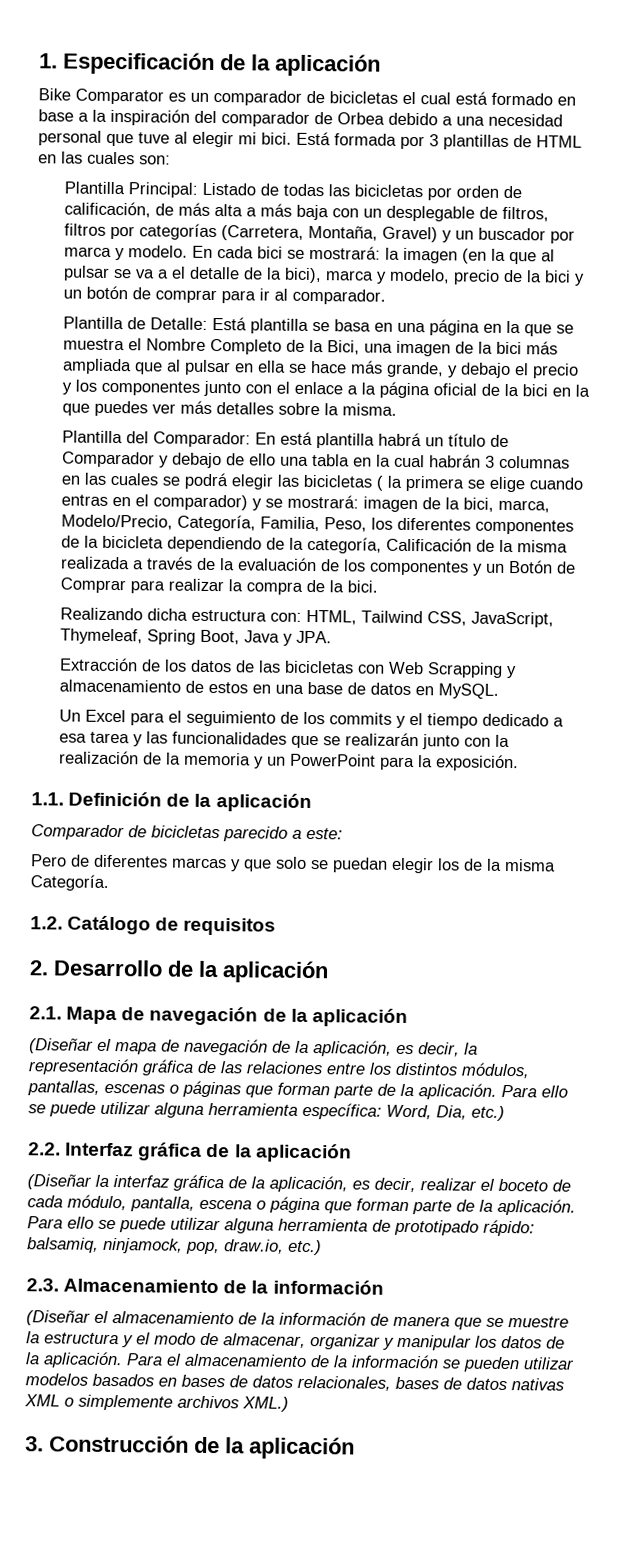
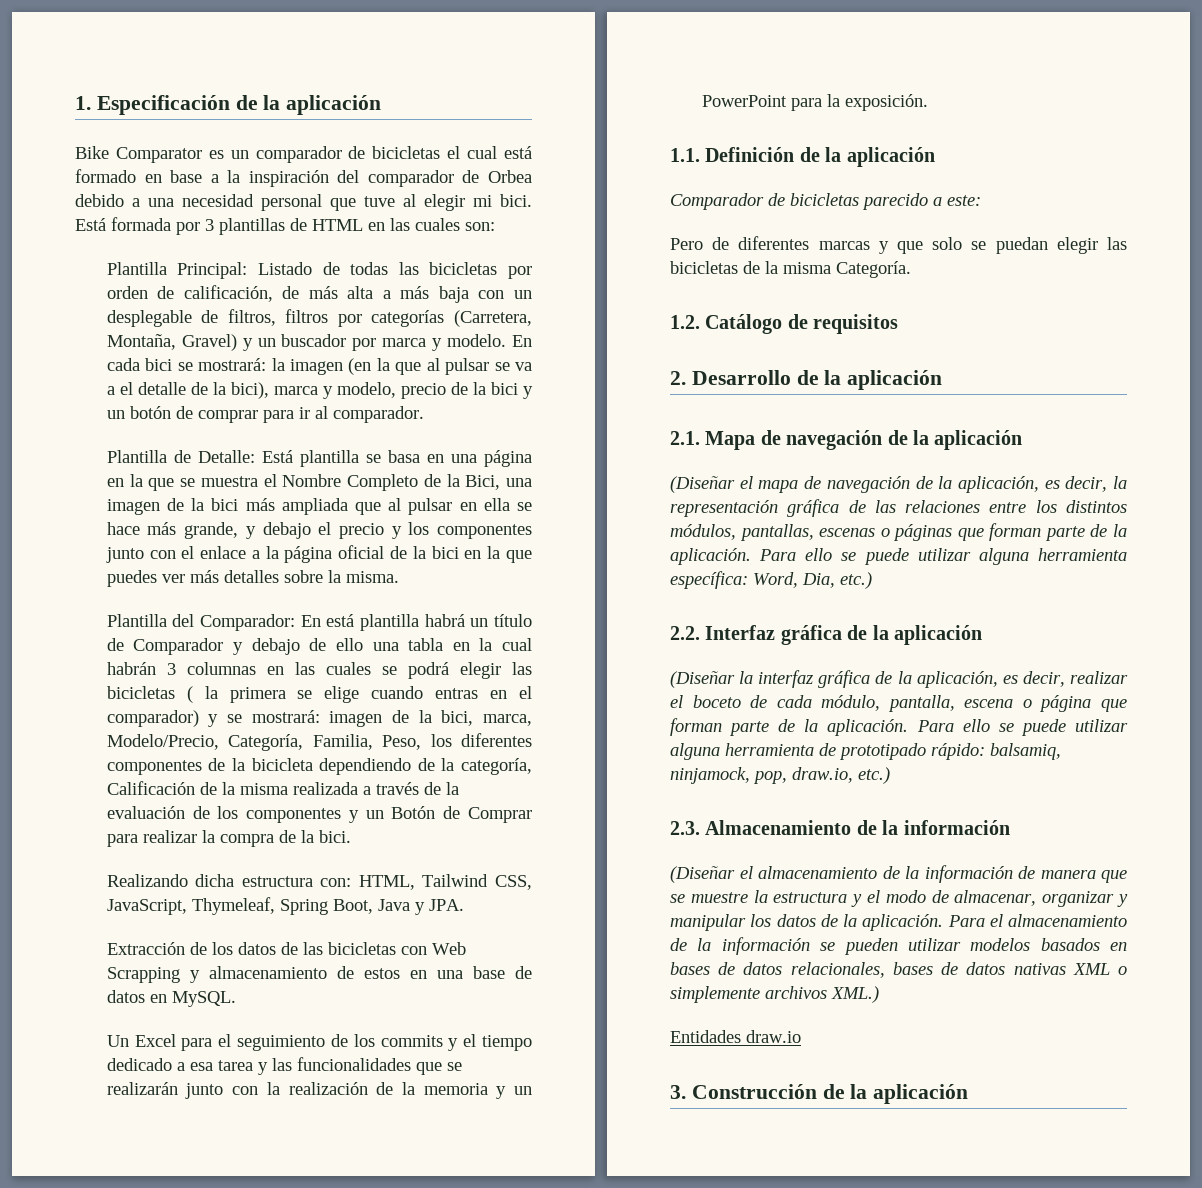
- Pero de diferentes marcas y que solo se puedan elegir los de la misma Categoría.
+ Pero de diferentes marcas y que solo se puedan elegir las bicicletas de la misma Categoría.
+ Entidades draw.io

